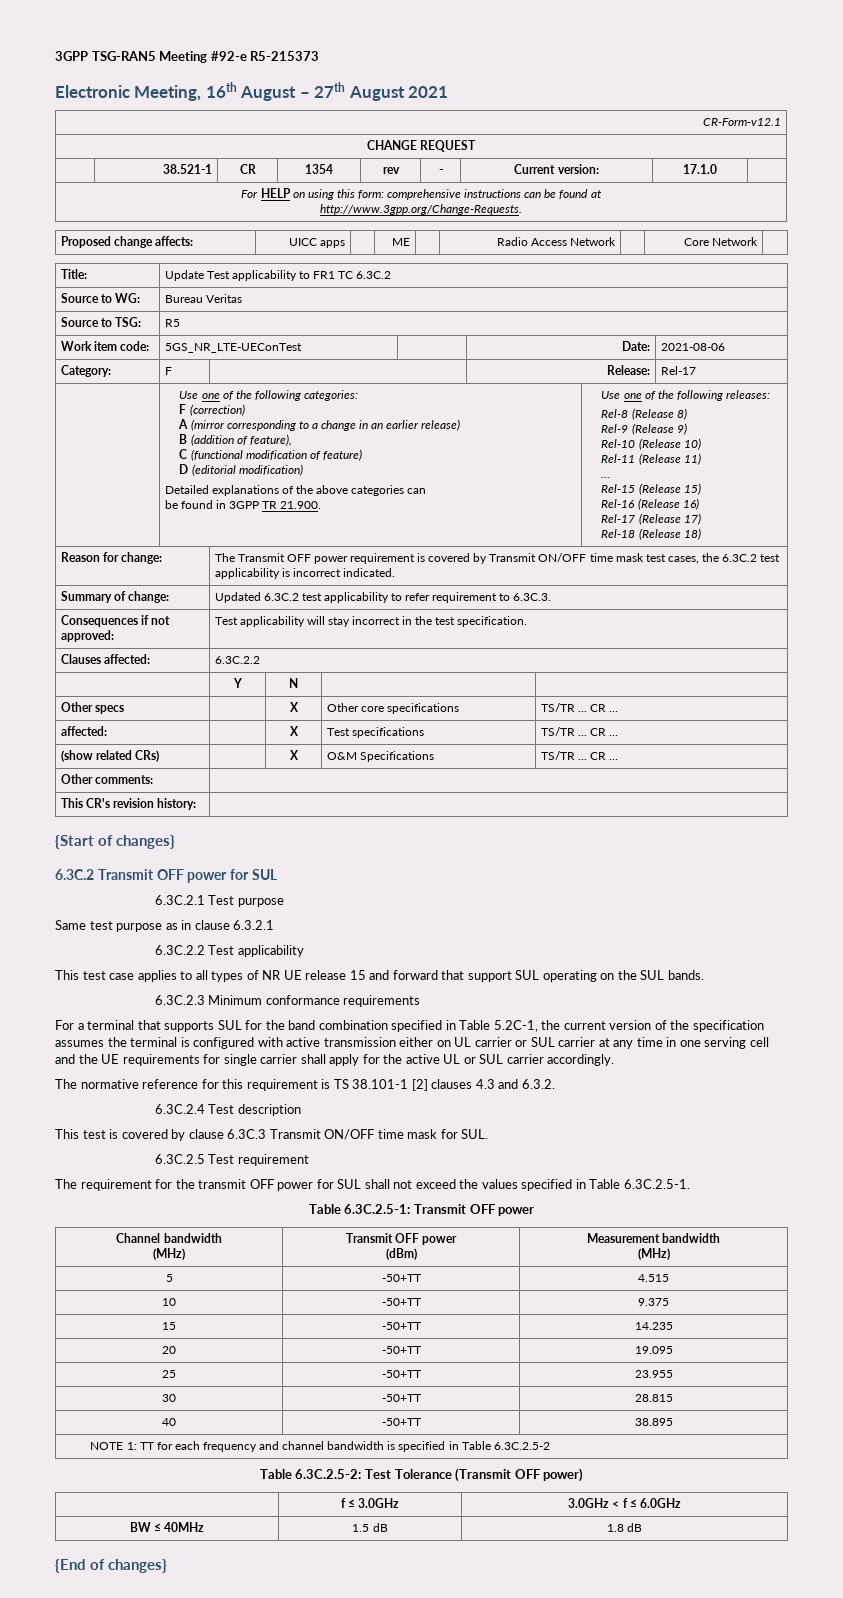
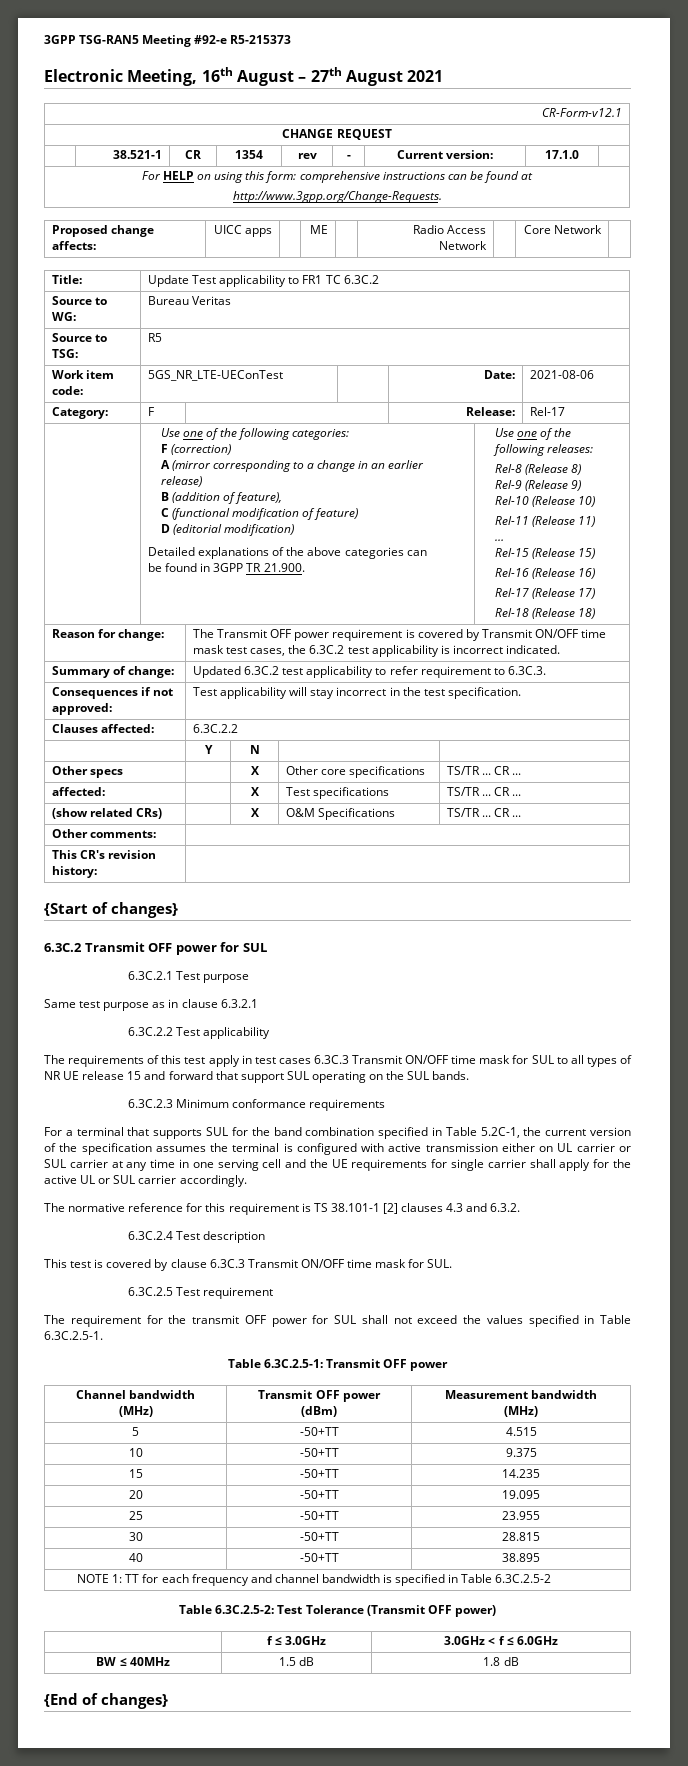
- This test case applies to all types of NR UE release 15 and forward that support SUL operating on the SUL bands.
+ The requirements of this test apply in test cases 6.3C.3 Transmit ON/OFF time mask for SUL to all types of NR UE release 15 and forward that support SUL operating on the SUL bands.

